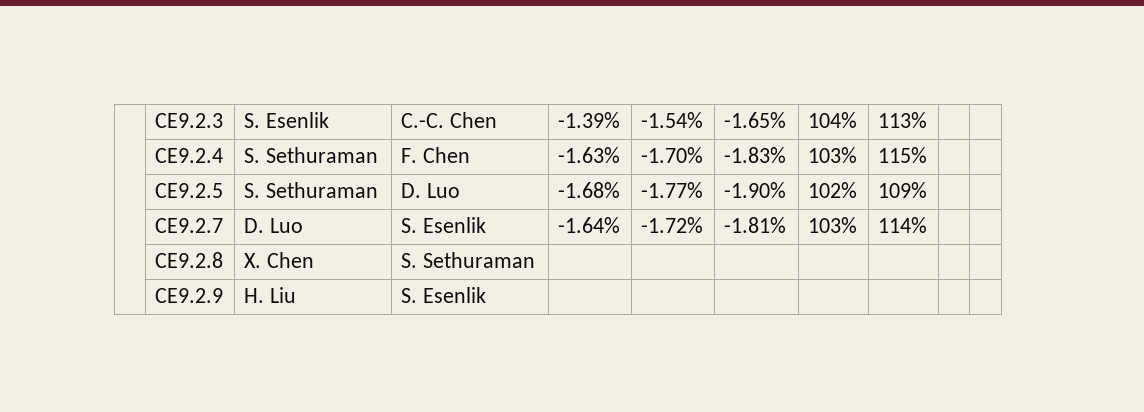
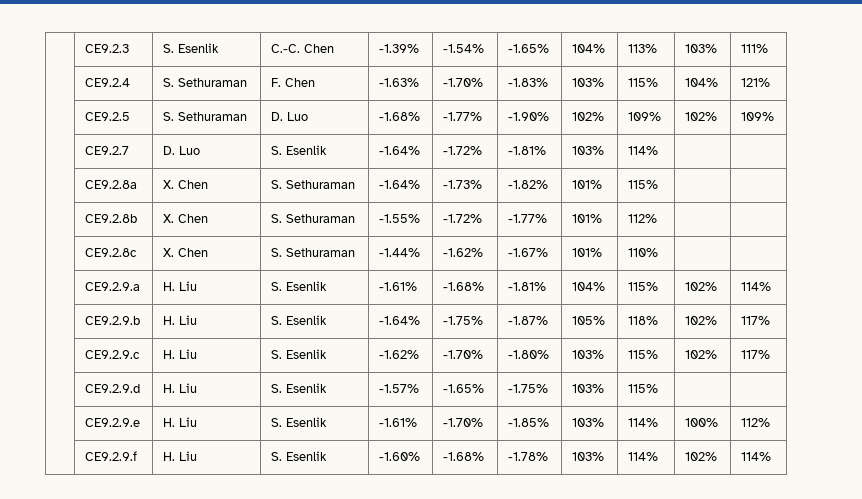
- | CE9.2.3 | S. Esenlik | C.-C. Chen | -1.39% | -1.54% | -1.65% | 104% | 113% | |
+ | CE9.2.3 | S. Esenlik | C.-C. Chen | -1.39% | -1.54% | -1.65% | 104% | 113% | 103% | 111%
- | CE9.2.4 | S. Sethuraman | F. Chen | -1.63% | -1.70% | -1.83% | 103% | 115% | |
+ | CE9.2.4 | S. Sethuraman | F. Chen | -1.63% | -1.70% | -1.83% | 103% | 115% | 104% | 121%
- | CE9.2.5 | S. Sethuraman | D. Luo | -1.68% | -1.77% | -1.90% | 102% | 109% | |
+ | CE9.2.5 | S. Sethuraman | D. Luo | -1.68% | -1.77% | -1.90% | 102% | 109% | 102% | 109%
- | CE9.2.8 | X. Chen | S. Sethuraman | | | | | | |
- | CE9.2.9 | H. Liu | S. Esenlik | | | | | | |
+ | CE9.2.8a | X. Chen | S. Sethuraman | -1.64% | -1.73% | -1.82% | 101% | 115% | |
+ | CE9.2.8b | X. Chen | S. Sethuraman | -1.55% | -1.72% | -1.77% | 101% | 112% | |
+ | CE9.2.8c | X. Chen | S. Sethuraman | -1.44% | -1.62% | -1.67% | 101% | 110% | |
+ | CE9.2.9.a | H. Liu | S. Esenlik | -1.61% | -1.68% | -1.81% | 104% | 115% | 102% | 114%
+ | CE9.2.9.b | H. Liu | S. Esenlik | -1.64% | -1.75% | -1.87% | 105% | 118% | 102% | 117%
+ | CE9.2.9.c | H. Liu | S. Esenlik | -1.62% | -1.70% | -1.80% | 103% | 115% | 102% | 117%
+ | CE9.2.9.d | H. Liu | S. Esenlik | -1.57% | -1.65% | -1.75% | 103% | 115% | |
+ | CE9.2.9.e | H. Liu | S. Esenlik | -1.61% | -1.70% | -1.85% | 103% | 114% | 100% | 112%
+ | CE9.2.9.f | H. Liu | S. Esenlik | -1.60% | -1.68% | -1.78% | 103% | 114% | 102% | 114%

